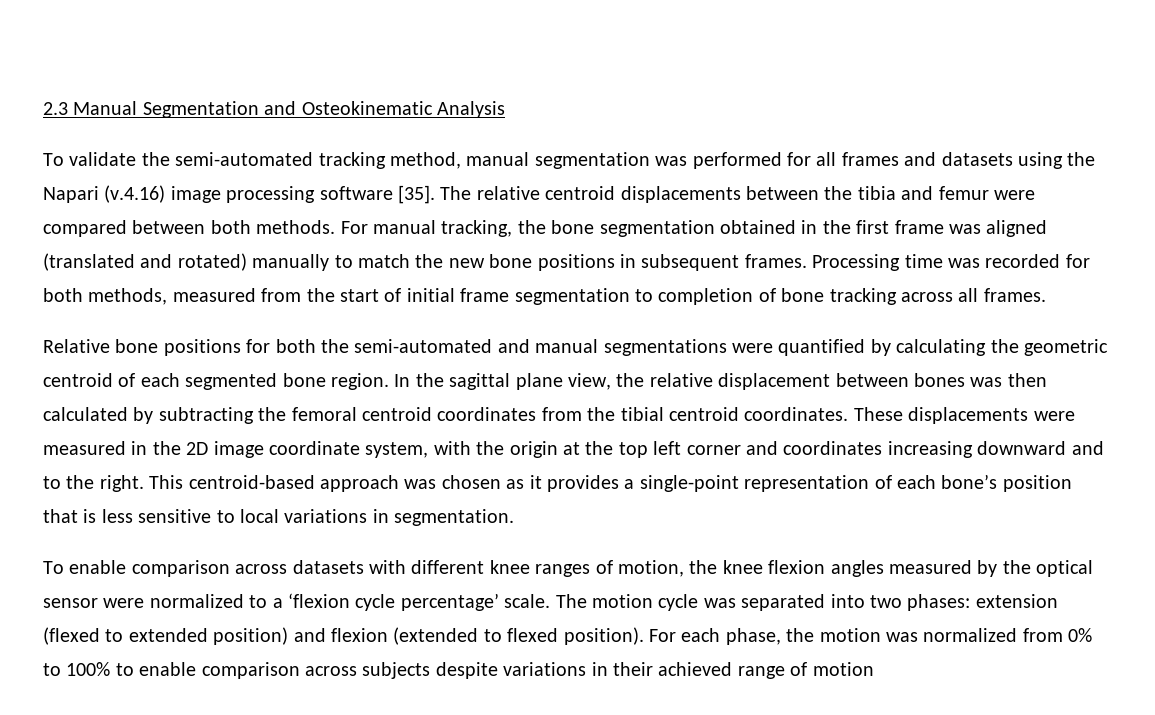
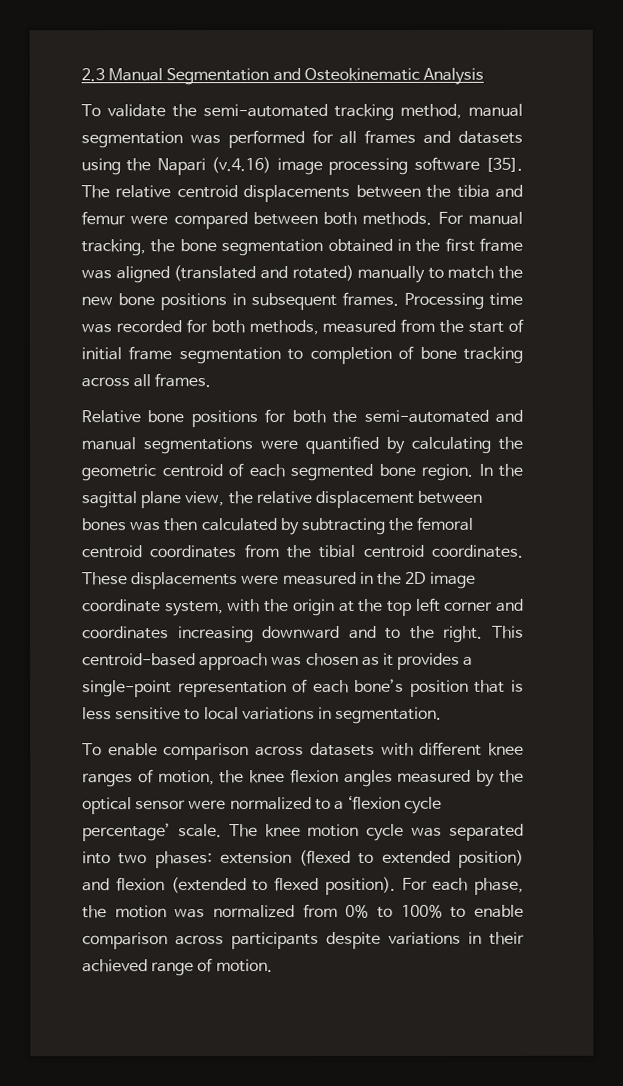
- The motion cycle was separated into two phases: extension (flexed to extended position) and flexion (extended to flexed position).
+ The knee motion cycle was separated into two phases: extension (flexed to extended position) and flexion (extended to flexed position).
- For each phase, the motion was normalized from 0% to 100% to enable comparison across subjects despite variations in their achieved range of motion
+ For each phase, the motion was normalized from 0% to 100% to enable comparison across participants despite variations in their achieved range of motion.

